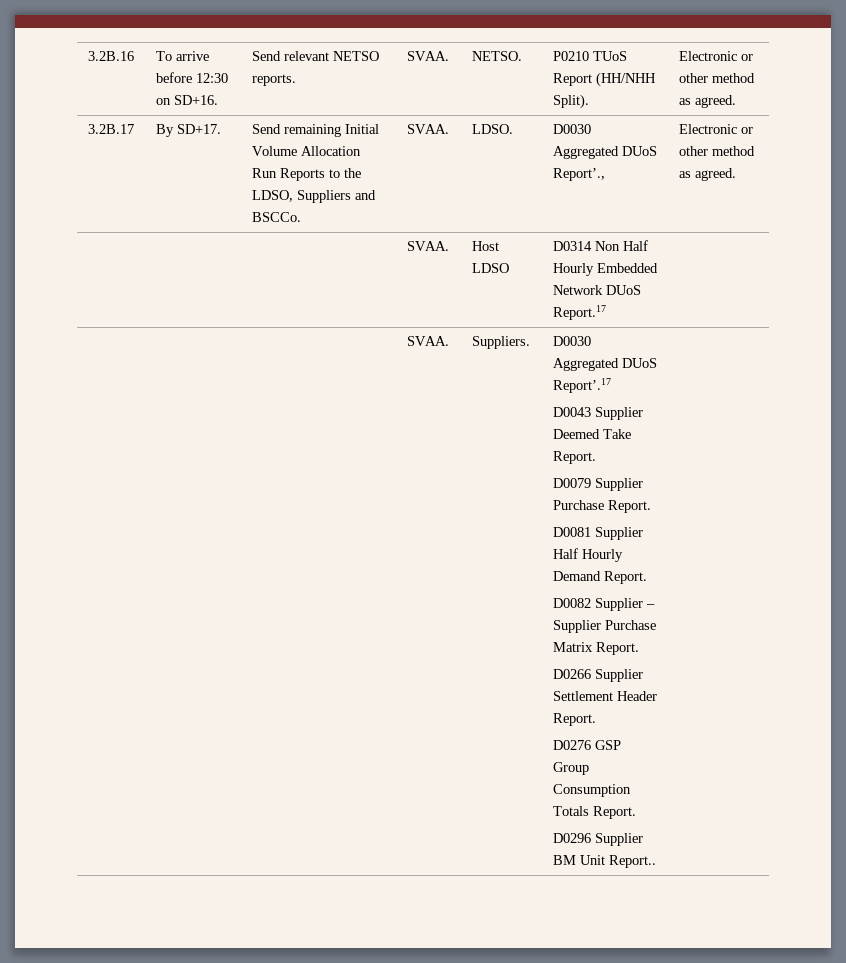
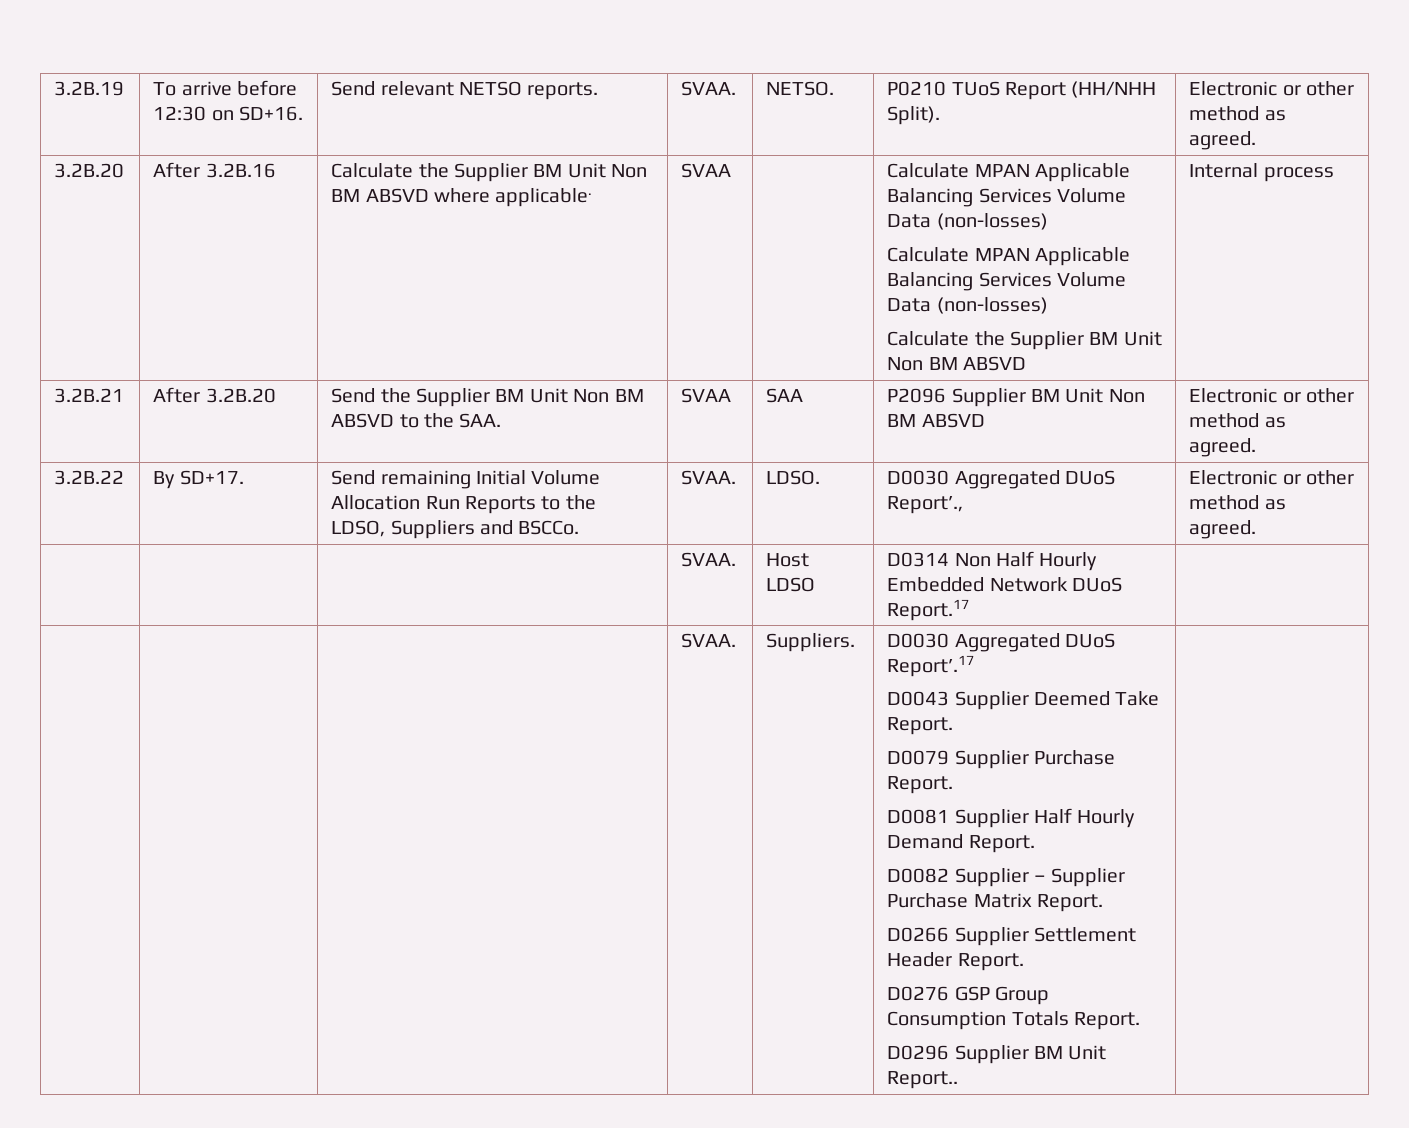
- 3.2B.16 | To arrive before 12:30 on SD+16. | Send relevant NETSO reports. | SVAA. | NETSO. | P0210 TUoS Report (HH/NHH Split). | Electronic or other method as agreed.
+ 3.2B.19 | To arrive before 12:30 on SD+16. | Send relevant NETSO reports. | SVAA. | NETSO. | P0210 TUoS Report (HH/NHH Split). | Electronic or other method as agreed.
- 3.2B.17 | By SD+17. | Send remaining Initial Volume Allocation Run Reports to the LDSO, Suppliers and BSCCo. | SVAA. | LDSO. | D0030 Aggregated DUoS Report’., | Electronic or other method as agreed.
+ 3.2B.20 | After 3.2B.16 | Calculate the Supplier BM Unit Non BM ABSVD where applicable. | SVAA | | Calculate MPAN Applicable Balancing Services Volume Data (non-losses)
+ Calculate MPAN Applicable Balancing Services Volume Data (non-losses)
+ Calculate the Supplier BM Unit Non BM ABSVD | Internal process
+ 3.2B.21 | After 3.2B.20 | Send the Supplier BM Unit Non BM ABSVD to the SAA. | SVAA | SAA | P2096 Supplier BM Unit Non BM ABSVD | Electronic or other method as agreed.
+ 3.2B.22 | By SD+17. | Send remaining Initial Volume Allocation Run Reports to the LDSO, Suppliers and BSCCo. | SVAA. | LDSO. | D0030 Aggregated DUoS Report’., | Electronic or other method as agreed.

